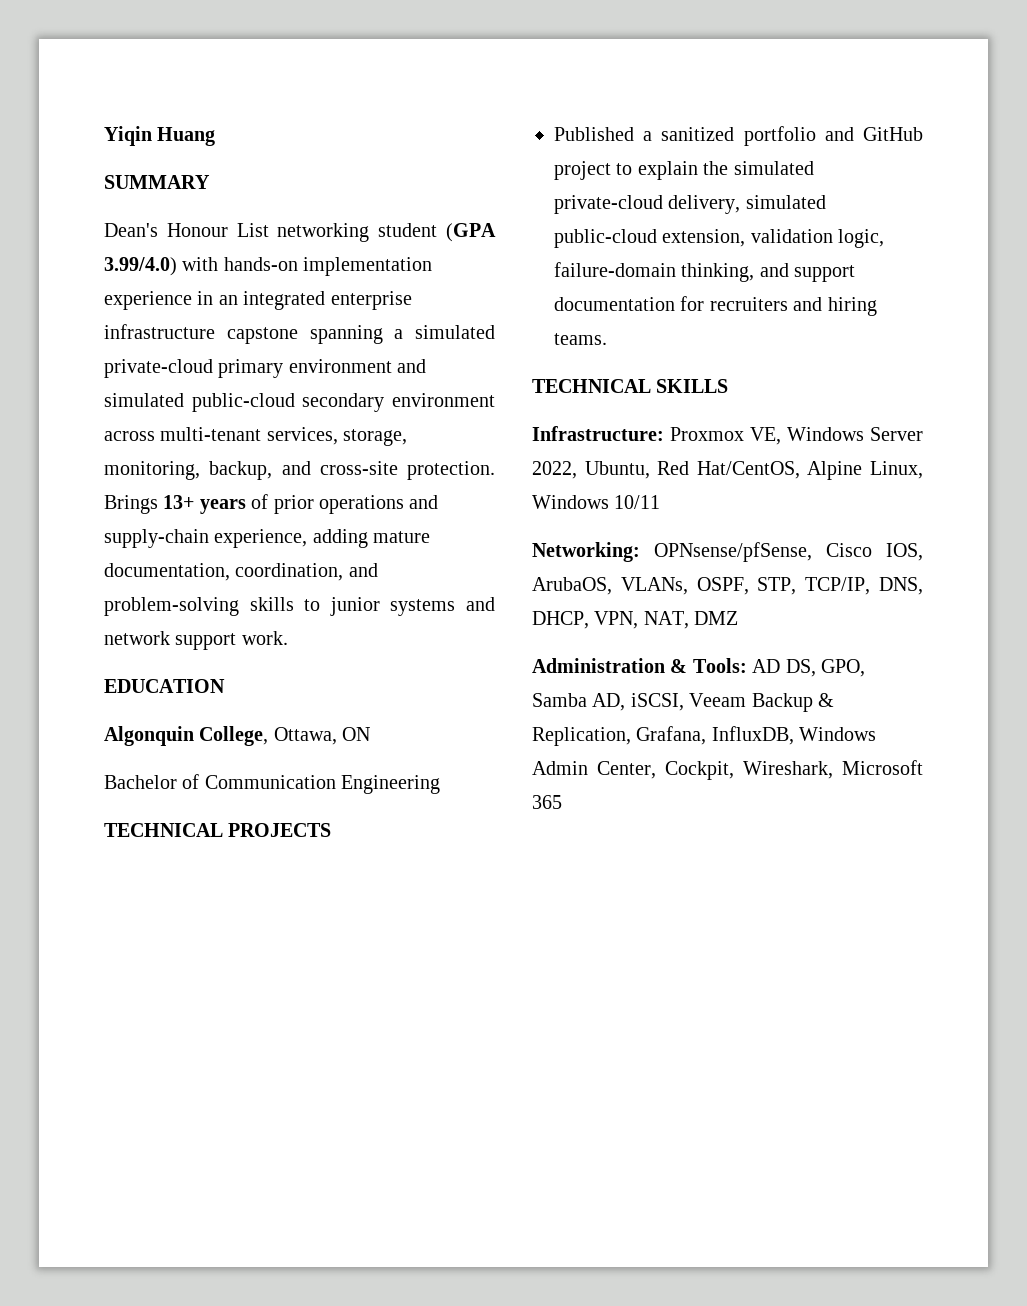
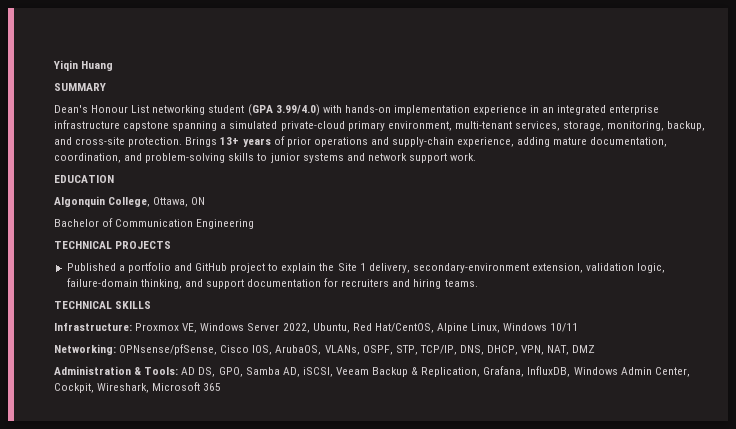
- Dean's Honour List networking student (GPA 3.99/4.0) with hands-on implementation experience in an integrated enterprise infrastructure capstone spanning a simulated private-cloud primary environment and simulated public-cloud secondary environment across multi-tenant services, storage, monitoring, backup, and cross-site protection.
+ Dean's Honour List networking student (GPA 3.99/4.0) with hands-on implementation experience in an integrated enterprise infrastructure capstone spanning a simulated private-cloud primary environment, multi-tenant services, storage, monitoring, backup, and cross-site protection.
- Published a sanitized portfolio and GitHub project to explain the simulated private-cloud delivery, simulated public-cloud extension, validation logic, failure-domain thinking, and support documentation for recruiters and hiring teams.
+ Published a portfolio and GitHub project to explain the Site 1 delivery, secondary-environment extension, validation logic, failure-domain thinking, and support documentation for recruiters and hiring teams.

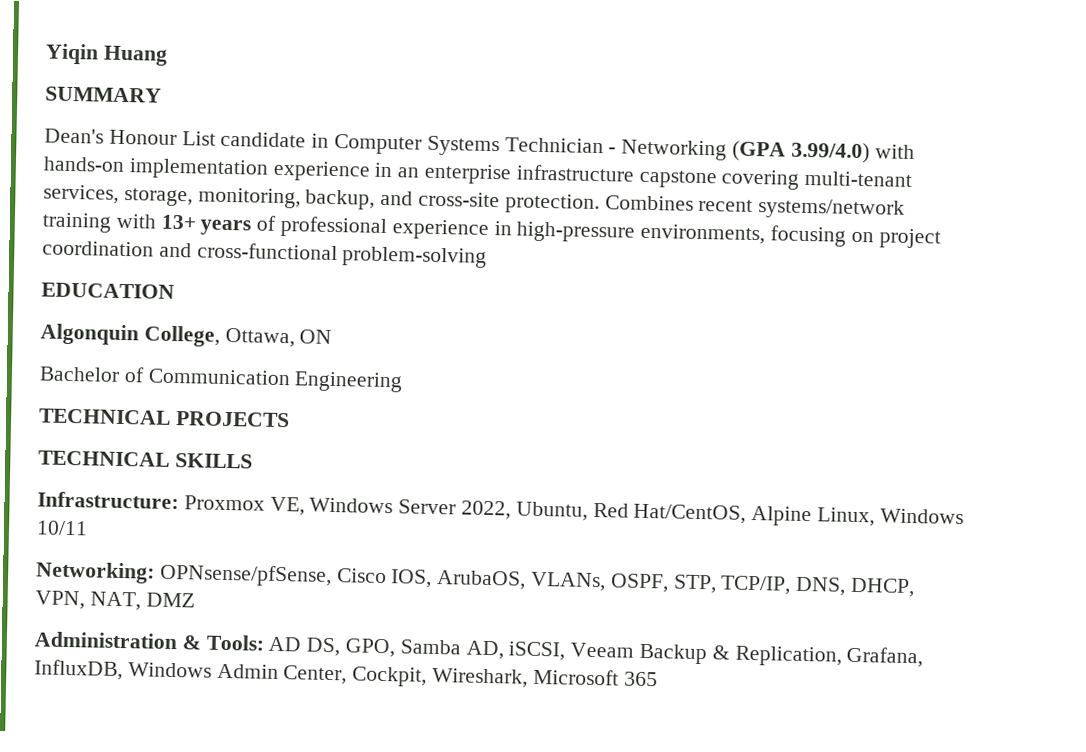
- Dean's Honour List networking student (GPA 3.99/4.0) with hands-on implementation experience in an integrated enterprise infrastructure capstone spanning a simulated private-cloud primary environment, multi-tenant services, storage, monitoring, backup, and cross-site protection.
+ Dean's Honour List candidate in Computer Systems Technician - Networking (GPA 3.99/4.0) with hands-on implementation experience in an enterprise infrastructure capstone covering multi-tenant services, storage, monitoring, backup, and cross-site protection.
- Brings 13+ years of prior operations and supply-chain experience, adding mature documentation, coordination, and problem-solving skills to junior systems and network support work.
+ Combines recent systems/network training with 13+ years of professional experience in high-pressure environments, focusing on project coordination and cross-functional problem-solving
- Published a portfolio and GitHub project to explain the Site 1 delivery, secondary-environment extension, validation logic, failure-domain thinking, and support documentation for recruiters and hiring teams.

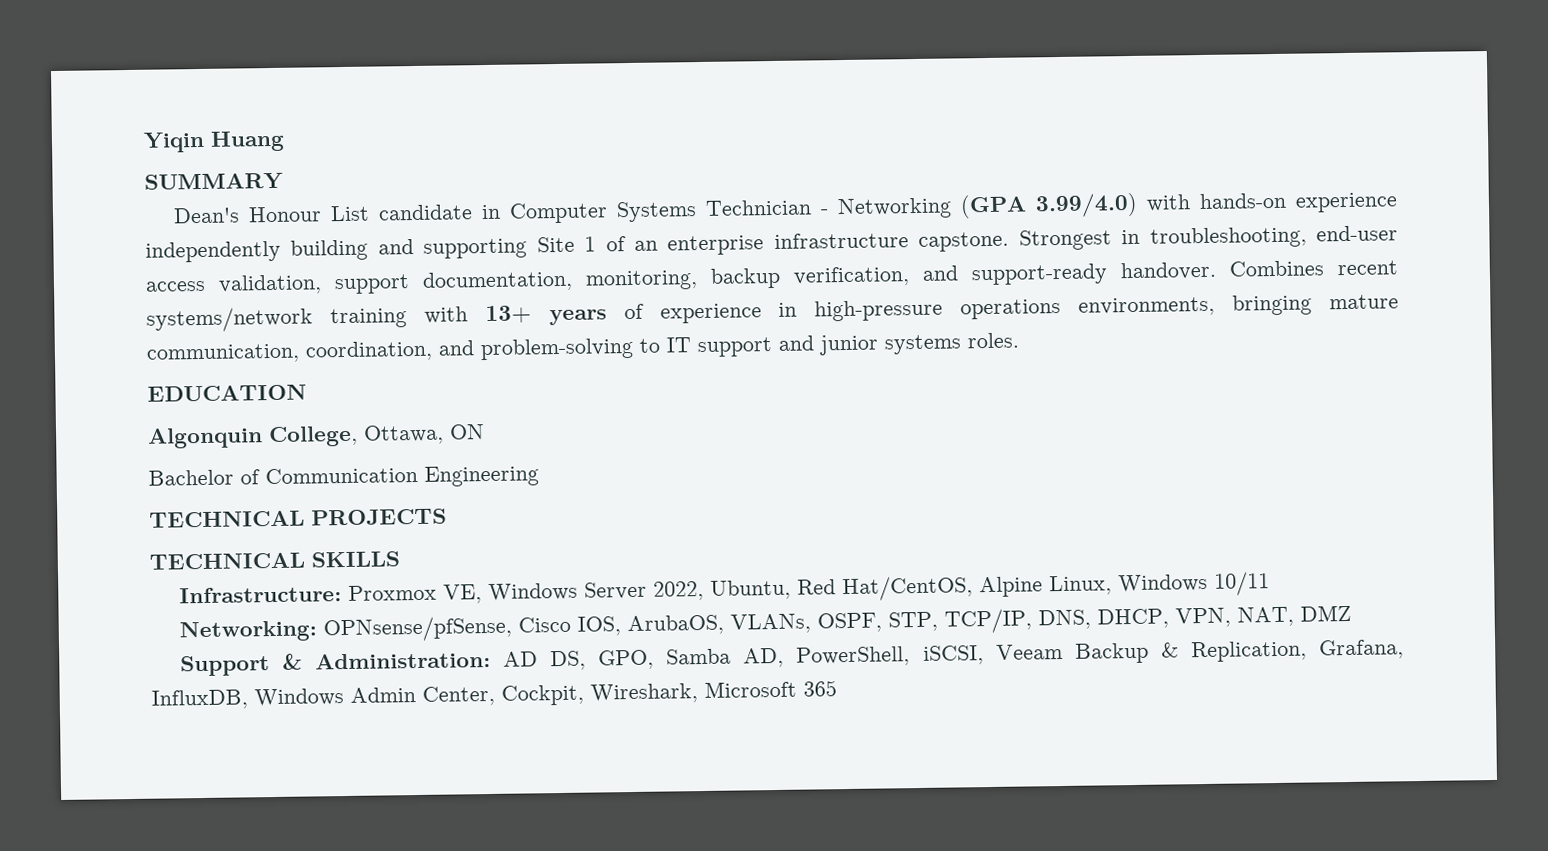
- Dean's Honour List candidate in Computer Systems Technician - Networking (GPA 3.99/4.0) with hands-on implementation experience in an enterprise infrastructure capstone covering multi-tenant services, storage, monitoring, backup, and cross-site protection.
+ Dean's Honour List candidate in Computer Systems Technician - Networking (GPA 3.99/4.0) with hands-on experience independently building and supporting Site 1 of an enterprise infrastructure capstone. Strongest in troubleshooting, end-user access validation, support documentation, monitoring, backup verification, and support-ready handover.
- Combines recent systems/network training with 13+ years of professional experience in high-pressure environments, focusing on project coordination and cross-functional problem-solving
+ Combines recent systems/network training with 13+ years of experience in high-pressure operations environments, bringing mature communication, coordination, and problem-solving to IT support and junior systems roles.
- Administration & Tools: AD DS, GPO, Samba AD, iSCSI, Veeam Backup & Replication, Grafana, InfluxDB, Windows Admin Center, Cockpit, Wireshark, Microsoft 365
+ Support & Administration: AD DS, GPO, Samba AD, PowerShell, iSCSI, Veeam Backup & Replication, Grafana, InfluxDB, Windows Admin Center, Cockpit, Wireshark, Microsoft 365

